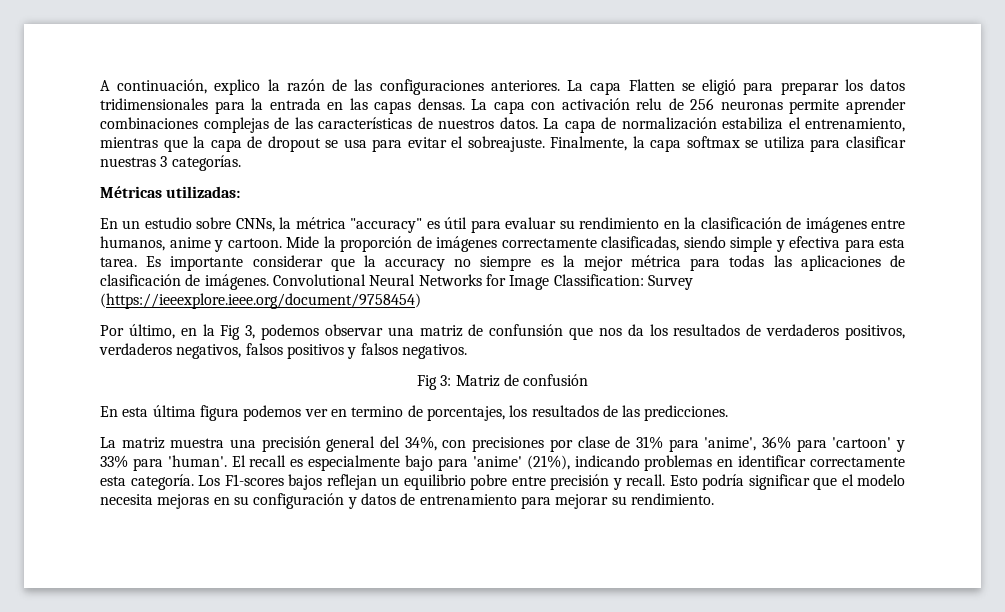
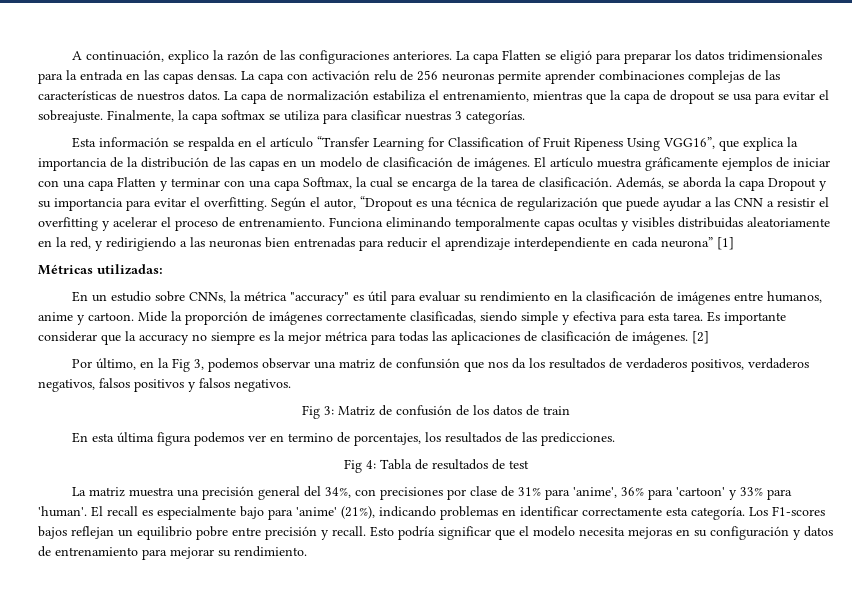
+ Esta información se respalda en el artículo “Transfer Learning for Classification of Fruit Ripeness Using VGG16”, que explica la importancia de la distribución de las capas en un modelo de clasificación de imágenes. El artículo muestra gráficamente ejemplos de iniciar con una capa Flatten y terminar con una capa Softmax, la cual se encarga de la tarea de clasificación. Además, se aborda la capa Dropout y su importancia para evitar el overfitting. Según el autor, “Dropout es una técnica de regularización que puede ayudar a las CNN a resistir el overfitting y acelerar el proceso de entrenamiento. Funciona eliminando temporalmente capas ocultas y visibles distribuidas aleatoriamente en la red, y redirigiendo a las neuronas bien entrenadas para reducir el aprendizaje interdependiente en cada neurona” [1]
- Convolutional Neural Networks for Image Classification: Survey (https://ieeexplore.ieee.org/document/9758454)
+ [2]
- Fig 3: Matriz de confusión
+ Fig 3: Matriz de confusión de los datos de train
+ Fig 4: Tabla de resultados de test

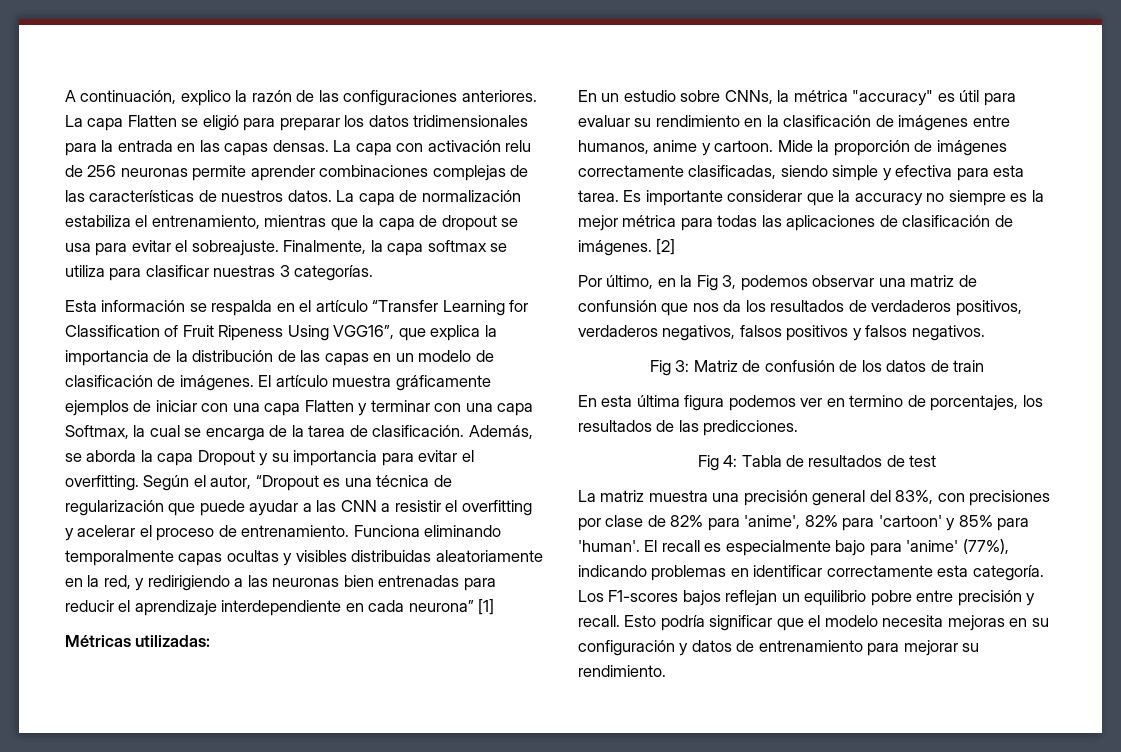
- La matriz muestra una precisión general del 34%, con precisiones por clase de 31% para 'anime', 36% para 'cartoon' y 33% para 'human'.
+ La matriz muestra una precisión general del 83%, con precisiones por clase de 82% para 'anime', 82% para 'cartoon' y 85% para 'human'.
- El recall es especialmente bajo para 'anime' (21%), indicando problemas en identificar correctamente esta categoría.
+ El recall es especialmente bajo para 'anime' (77%), indicando problemas en identificar correctamente esta categoría.

